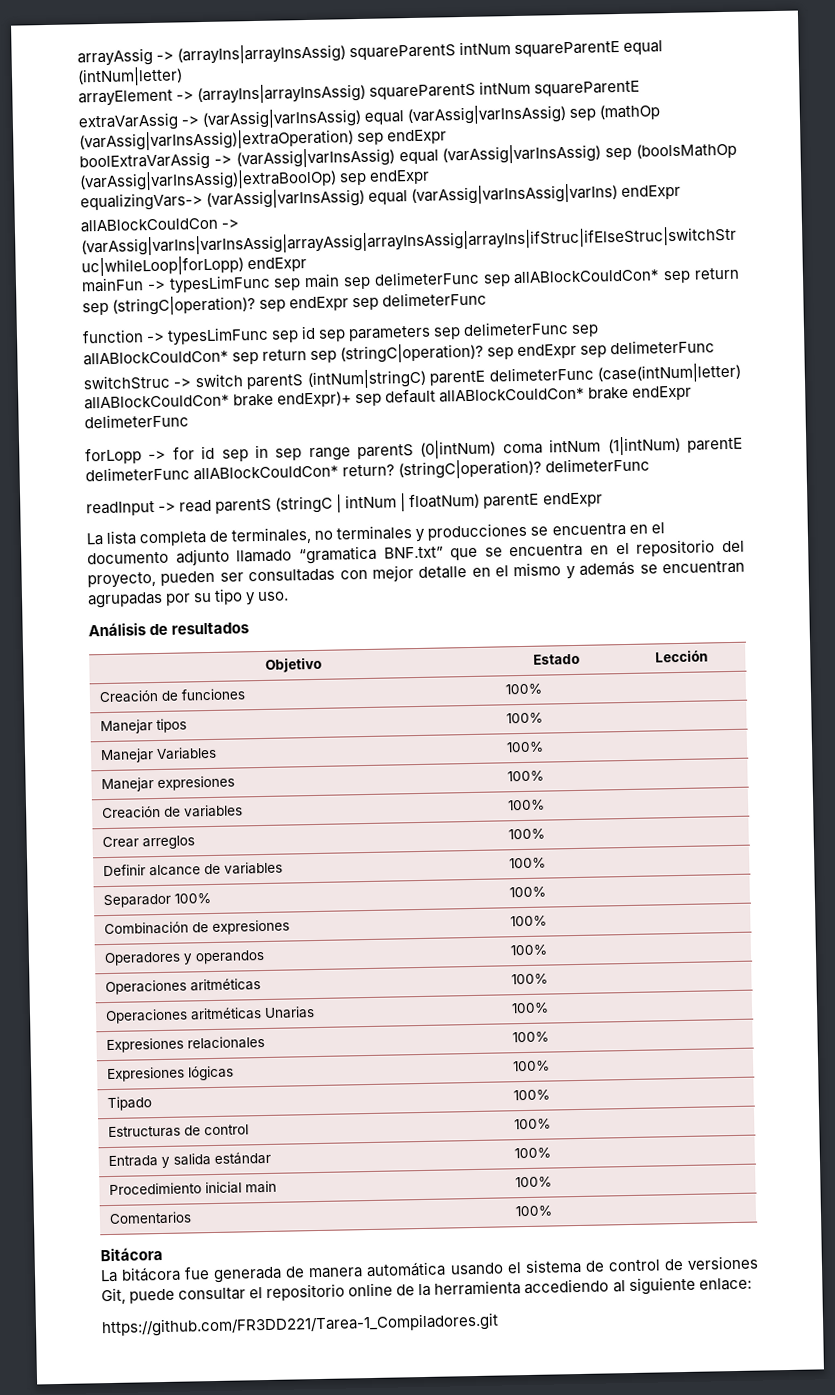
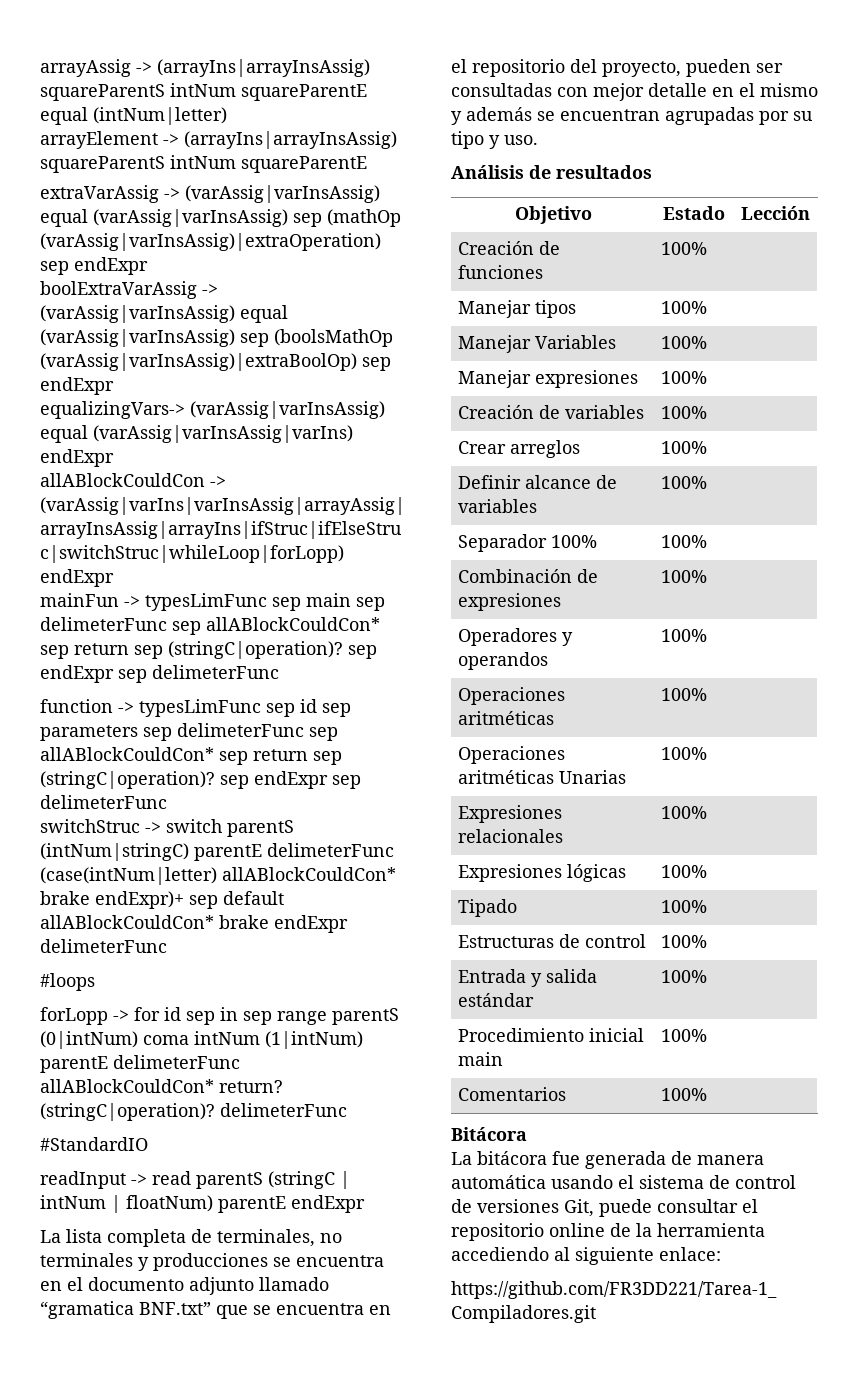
+ #loops
+ #StandardIO

